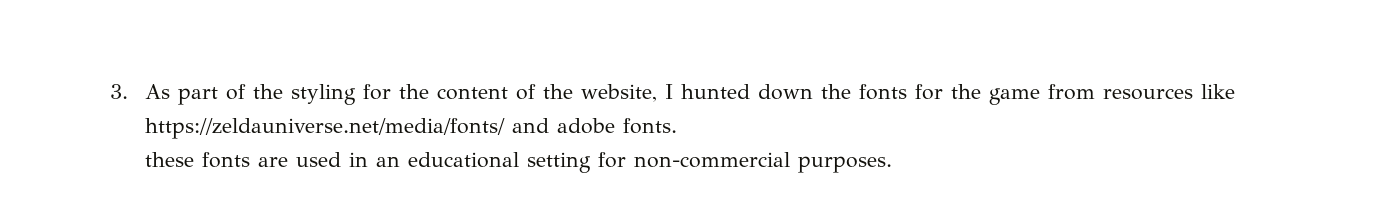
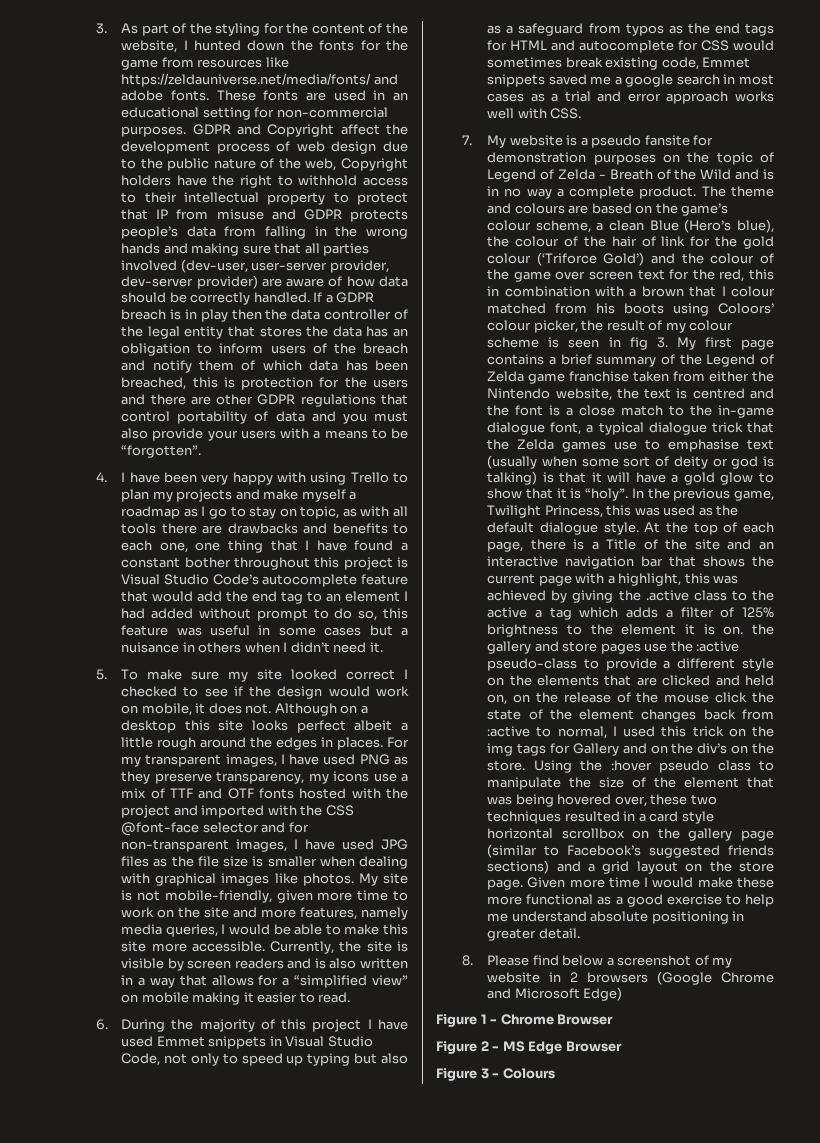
- 3. As part of the styling for the content of the website, I hunted down the fonts for the game from resources like https://zeldauniverse.net/media/fonts/ and adobe fonts.
- these fonts are used in an educational setting for non-commercial purposes.
+ 3. As part of the styling for the content of the website, I hunted down the fonts for the game from resources like https://zeldauniverse.net/media/fonts/ and adobe fonts. These fonts are used in an educational setting for non-commercial purposes.
+ GDPR and Copyright affect the development process of web design due to the public nature of the web, Copyright holders have the right to withhold access to their intellectual property to protect that IP from misuse and GDPR protects people’s data from falling in the wrong hands and making sure that all parties involved (dev-user, user-server provider, dev-server provider) are aware of how data should be correctly handled. If a GDPR breach is in play then the data controller of the legal entity that stores the data has an obligation to inform users of the breach and notify them of which data has been breached, this is protection for the users and there are other GDPR regulations that control portability of data and you must also provide your users with a means to be “forgotten”.
+ 4. I have been very happy with using Trello to plan my projects and make myself a roadmap as I go to stay on topic, as with all tools there are drawbacks and benefits to each one, one thing that I have found a constant bother throughout this project is Visual Studio Code’s autocomplete feature that would add the end tag to an element I had added without prompt to do so, this feature was useful in some cases but a nuisance in others when I didn’t need it.
+ 5. To make sure my site looked correct I checked to see if the design would work on mobile, it does not. Although on a desktop this site looks perfect albeit a little rough around the edges in places. For my transparent images, I have used PNG as they preserve transparency, my icons use a mix of TTF and OTF fonts hosted with the project and imported with the CSS @font-face selector and for non-transparent images, I have used JPG files as the file size is smaller when dealing with graphical images like photos. My site is not mobile-friendly, given more time to work on the site and more features, namely media queries, I would be able to make this site more accessible. Currently, the site is visible by screen readers and is also written in a way that allows for a “simplified view” on mobile making it easier to read.
+ 6. During the majority of this project I have used Emmet snippets in Visual Studio Code, not only to speed up typing but also as a safeguard from typos as the end tags for HTML and autocomplete for CSS would sometimes break existing code, Emmet snippets saved me a google search in most cases as a trial and error approach works well with CSS.
+ 7. My website is a pseudo fansite for demonstration purposes on the topic of Legend of Zelda - Breath of the Wild and is in no way a complete product. The theme and colours are based on the game’s colour scheme, a clean Blue (Hero’s blue), the colour of the hair of link for the gold colour (‘Triforce Gold’) and the colour of the game over screen text for the red, this in combination with a brown that I colour matched from his boots using Coloors’ colour picker, the result of my colour scheme is seen in fig 3. My first page contains a brief summary of the Legend of Zelda game franchise taken from either the Nintendo website, the text is centred and the font is a close match to the in-game dialogue font, a typical dialogue trick that the Zelda games use to emphasise text (usually when some sort of deity or god is talking) is that it will have a gold glow to show that it is “holy”. In the previous game, Twilight Princess, this was used as the default dialogue style. At the top of each page, there is a Title of the site and an interactive navigation bar that shows the current page with a highlight, this was achieved by giving the .active class to the active a tag which adds a filter of 125% brightness to the element it is on. the gallery and store pages use the :active pseudo-class to provide a different style on the elements that are clicked and held on, on the release of the mouse click the state of the element changes back from :active to normal, I used this trick on the img tags for Gallery and on the div’s on the store. Using the :hover pseudo class to manipulate the size of the element that was being hovered over, these two techniques resulted in a card style horizontal scrollbox on the gallery page (similar to Facebook’s suggested friends sections) and a grid layout on the store page. Given more time I would make these more functional as a good exercise to help me understand absolute positioning in greater detail.
+ 8. Please find below a screenshot of my website in 2 browsers (Google Chrome and Microsoft Edge)
+ Figure 1 - Chrome Browser
+ Figure 2 - MS Edge Browser
+ Figure 3 - Colours

